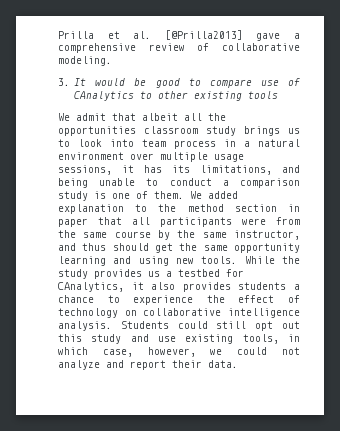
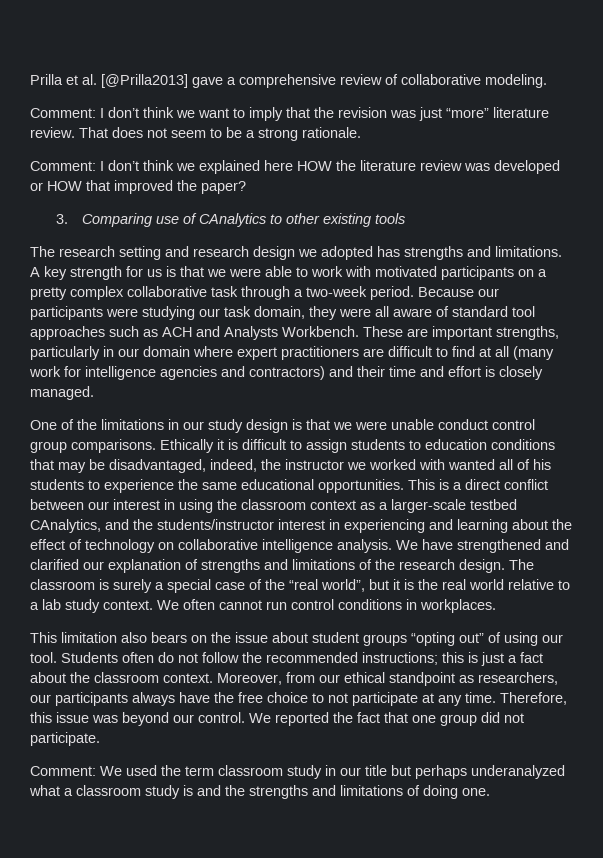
- 3. It would be good to compare use of CAnalytics to other existing tools
+ Comment: I don’t think we want to imply that the revision was just “more” literature review. That does not seem to be a strong rationale.
+ Comment: I don’t think we explained here HOW the literature review was developed or HOW that improved the paper?
+ 3. Comparing use of CAnalytics to other existing tools
- We admit that albeit all the opportunities classroom study brings us to look into team process in a natural environment over multiple usage sessions, it has its limitations, and being unable to conduct a comparison study is one of them. We added explanation to the method section in paper that all participants were from the same course by the same instructor, and thus should get the same opportunity learning and using new tools. While the study provides us a testbed for CAnalytics, it also provides students a chance to experience the effect of technology on collaborative intelligence analysis.
+ The research setting and research design we adopted has strengths and limitations. A key strength for us is that we were able to work with motivated participants on a pretty complex collaborative task through a two-week period. Because our participants were studying our task domain, they were all aware of standard tool approaches such as ACH and Analysts Workbench. These are important strengths, particularly in our domain where expert practitioners are difficult to find at all (many work for intelligence agencies and contractors) and their time and effort is closely managed.
+ One of the limitations in our study design is that we were unable conduct control group comparisons. Ethically it is difficult to assign students to education conditions that may be disadvantaged, indeed, the instructor we worked with wanted all of his students to experience the same educational opportunities. This is a direct conflict between our interest in using the classroom context as a larger-scale testbed CAnalytics, and the students/instructor interest in experiencing and learning about the effect of technology on collaborative intelligence analysis.
- Students could still opt out this study and use existing tools, in which case, however, we could not analyze and report their data.
+ We have strengthened and clarified our explanation of strengths and limitations of the research design. The classroom is surely a special case of the “real world”, but it is the real world relative to a lab study context. We often cannot run control conditions in workplaces.
+ This limitation also bears on the issue about student groups “opting out” of using our tool. Students often do not follow the recommended instructions; this is just a fact about the classroom context. Moreover, from our ethical standpoint as researchers, our participants always have the free choice to not participate at any time. Therefore, this issue was beyond our control. We reported the fact that one group did not participate.
+ Comment: We used the term classroom study in our title but perhaps underanalyzed what a classroom study is and the strengths and limitations of doing one.

